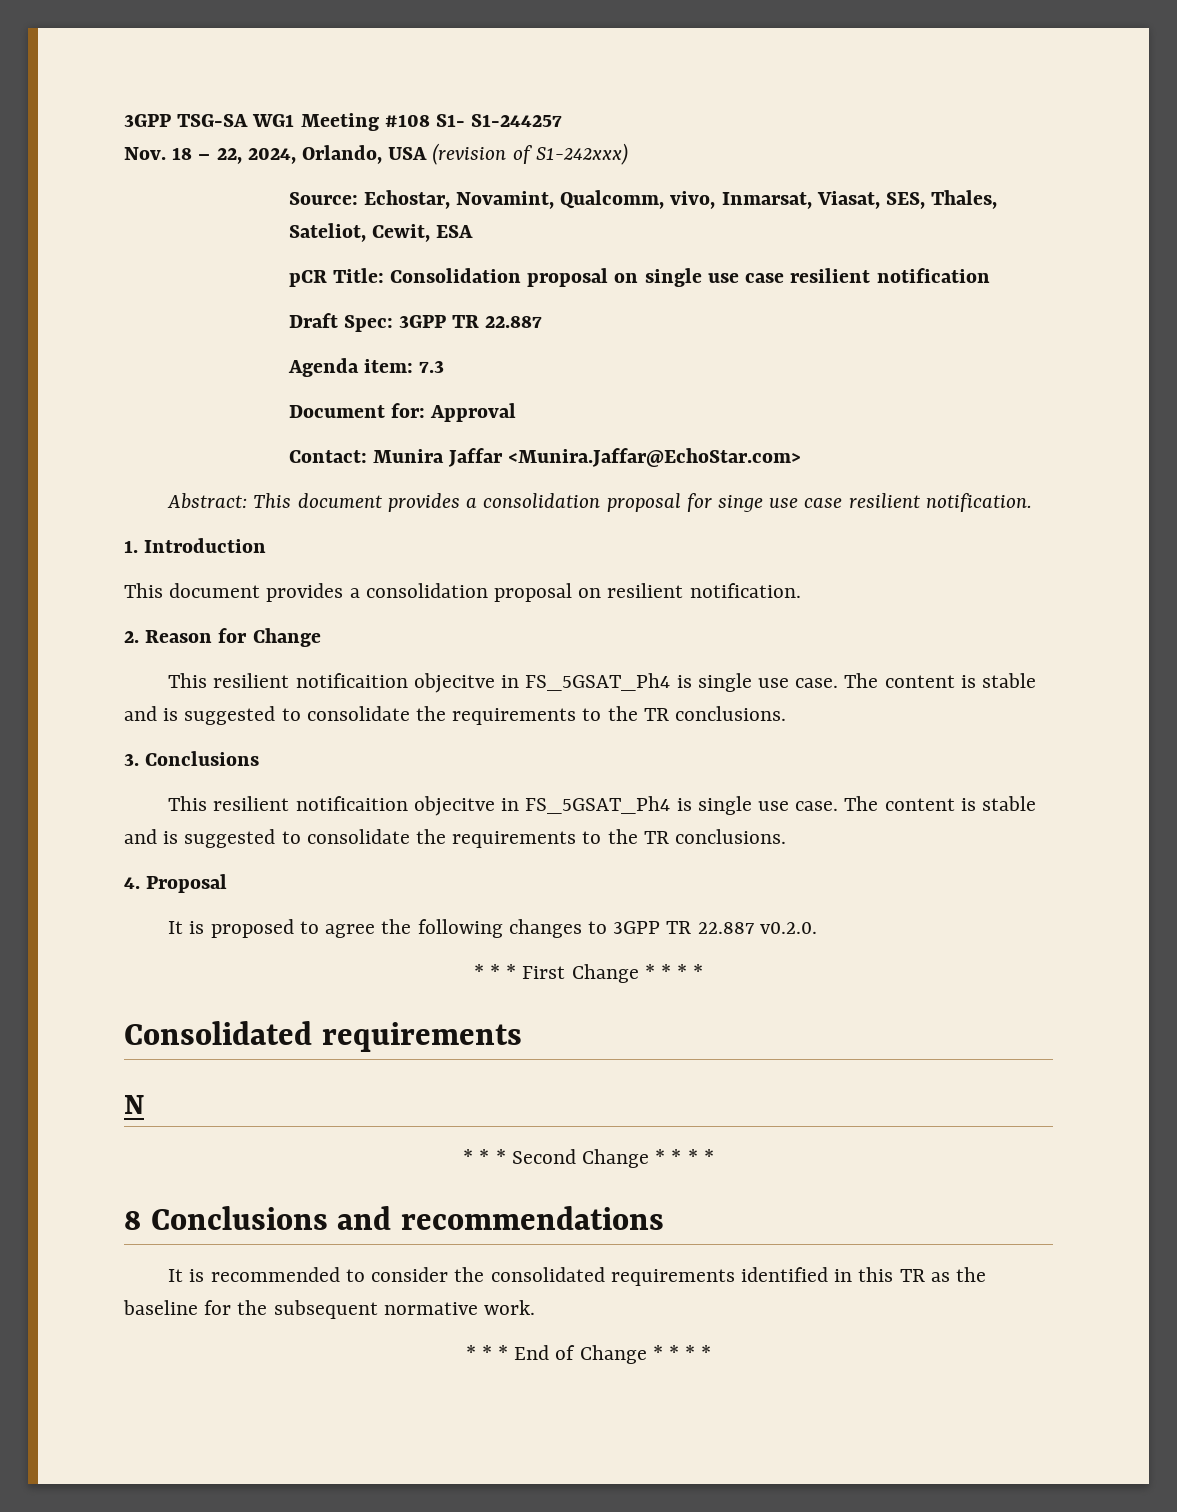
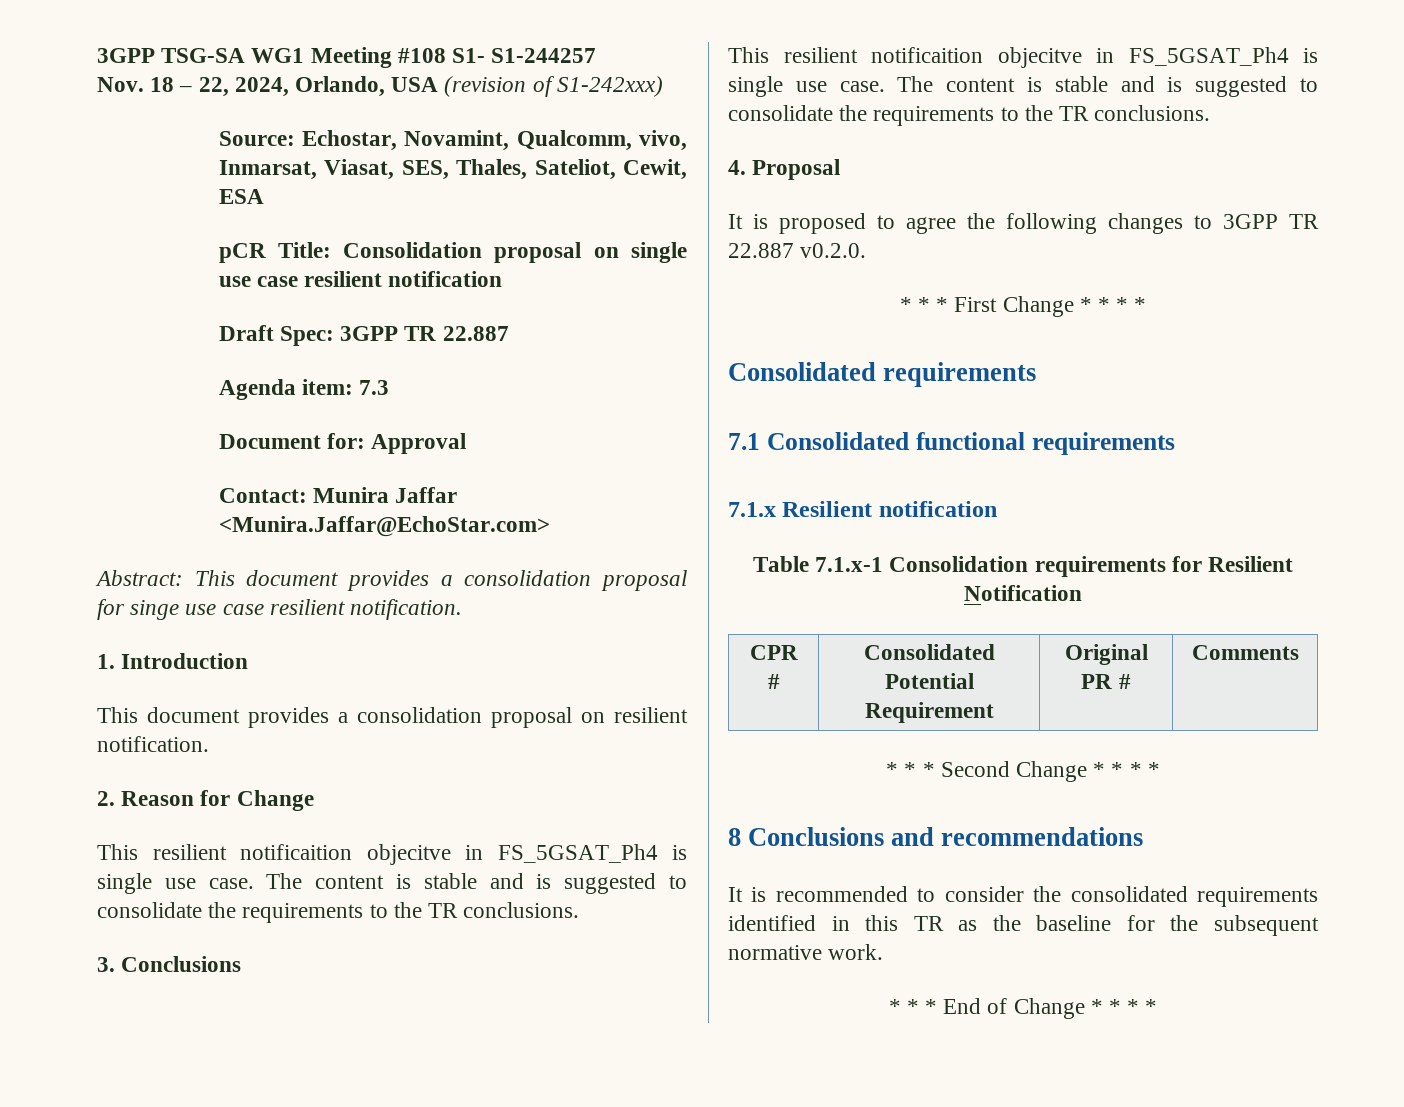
- N
+ 7.1 Consolidated functional requirements
+ 7.1.x Resilient notification
+ Table 7.1.x-1 Consolidation requirements for Resilient Notification
+ CPR # | Consolidated Potential Requirement | Original PR # | Comments

